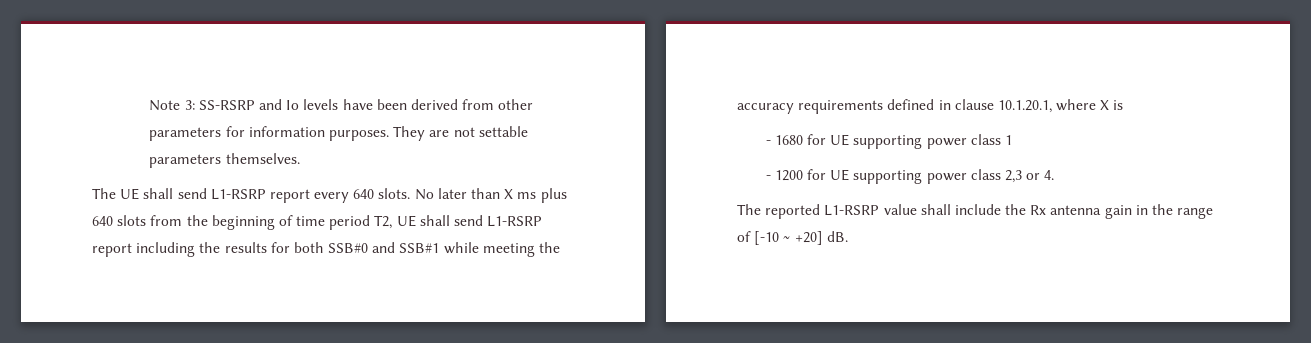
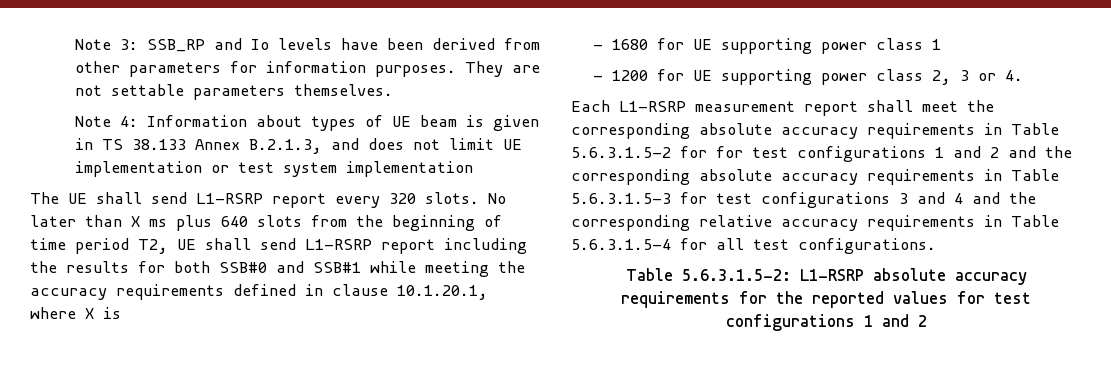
- Note 3: SS-RSRP and Io levels have been derived from other parameters for information purposes.
+ Note 3: SSB_RP and Io levels have been derived from other parameters for information purposes.
+ Note 4: Information about types of UE beam is given in TS 38.133 Annex B.2.1.3, and does not limit UE implementation or test system implementation
- The UE shall send L1-RSRP report every 640 slots.
+ The UE shall send L1-RSRP report every 320 slots.
- - 1200 for UE supporting power class 2,3 or 4.
+ - 1200 for UE supporting power class 2, 3 or 4.
- The reported L1-RSRP value shall include the Rx antenna gain in the range of [-10 ~ +20] dB.
+ Each L1-RSRP measurement report shall meet the corresponding absolute accuracy requirements in Table 5.6.3.1.5-2 for for test configurations 1 and 2 and the corresponding absolute accuracy requirements in Table 5.6.3.1.5-3 for test configurations 3 and 4 and the corresponding relative accuracy requirements in Table 5.6.3.1.5-4 for all test configurations.
+ Table 5.6.3.1.5-2: L1-RSRP absolute accuracy requirements for the reported values for test configurations 1 and 2

